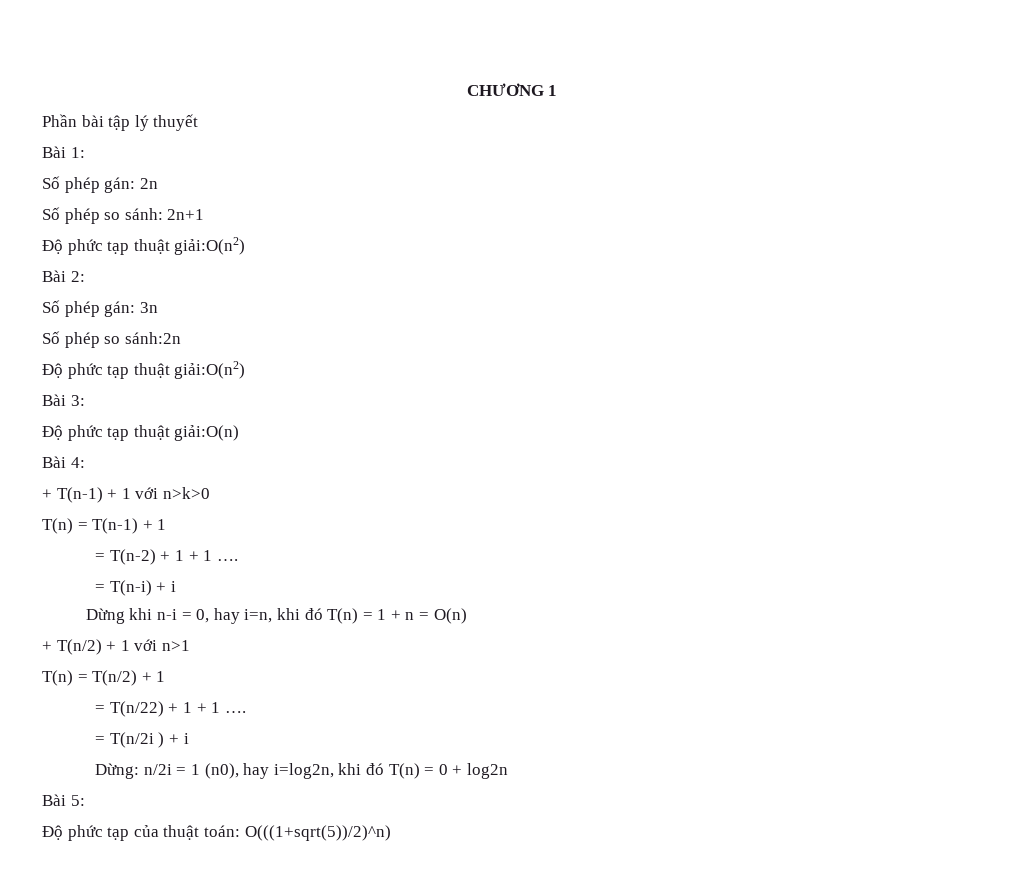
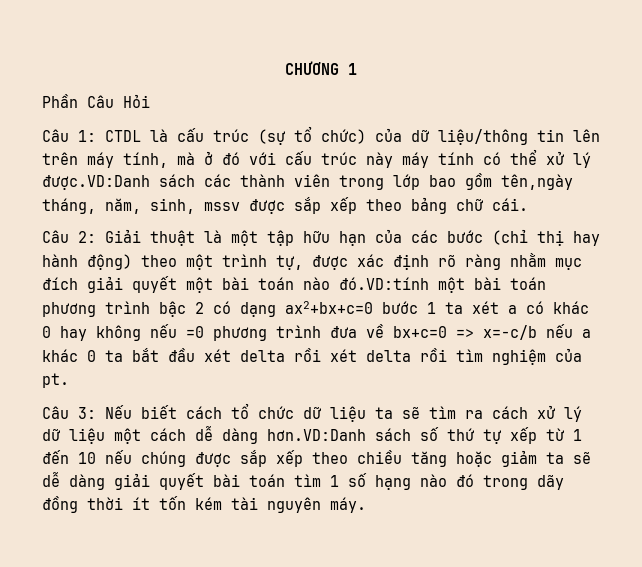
- Phần bài tập lý thuyết
- Bài 1:
- Số phép gán: 2n
- Số phép so sánh: 2n+1
- Độ phức tạp thuật giải:O(n2)
- Bài 2:
- Số phép gán: 3n
- Số phép so sánh:2n
- Độ phức tạp thuật giải:O(n2)
- Bài 3:
- Độ phức tạp thuật giải:O(n)
- Bài 4:
- + T(n-1) + 1 với n>k>0
- T(n) = T(n-1) + 1
- = T(n-2) + 1 + 1 ….
- = T(n-i) + i
- Dừng khi n-i = 0, hay i=n, khi đó T(n) = 1 + n = O(n)
- + T(n/2) + 1 với n>1
- T(n) = T(n/2) + 1
- = T(n/22) + 1 + 1 ….
- = T(n/2i ) + i
- Dừng: n/2i = 1 (n0), hay i=log2n, khi đó T(n) = 0 + log2n
- Bài 5:
- Độ phức tạp của thuật toán: O(((1+sqrt(5))/2)^n)
+ Phần Câu Hỏi
+ Câu 1: CTDL là cấu trúc (sự tổ chức) của dữ liệu/thông tin lên trên máy tính, mà ở đó với cấu trúc này máy tính có thể xử lý được.VD:Danh sách các thành viên trong lớp bao gồm tên,ngày tháng, năm, sinh, mssv được sắp xếp theo bảng chữ cái.
+ Câu 2: Giải thuật là một tập hữu hạn của các bước (chỉ thị hay hành động) theo một trình tự, được xác định rõ ràng nhằm mục đích giải quyết một bài toán nào đó.VD:tính một bài toán phương trình bậc 2 có dạng ax2+bx+c=0 bước 1 ta xét a có khác 0 hay không nếu =0 phương trình đưa về bx+c=0 => x=-c/b nếu a khác 0 ta bắt đầu xét delta rồi xét delta rồi tìm nghiệm của pt.
+ Câu 3: Nếu biết cách tổ chức dữ liệu ta sẽ tìm ra cách xử lý dữ liệu một cách dễ dàng hơn.VD:Danh sách số thứ tự xếp từ 1 đến 10 nếu chúng được sắp xếp theo chiều tăng hoặc giảm ta sẽ dễ dàng giải quyết bài toán tìm 1 số hạng nào đó trong dãy đồng thời ít tốn kém tài nguyên máy.

